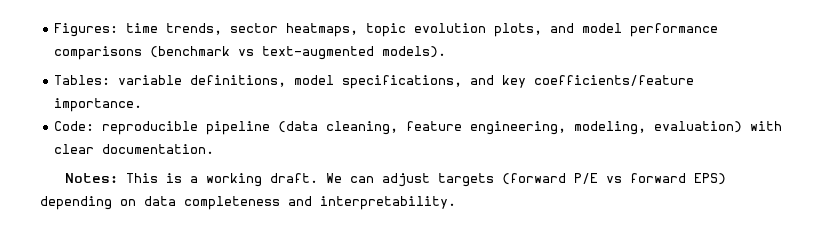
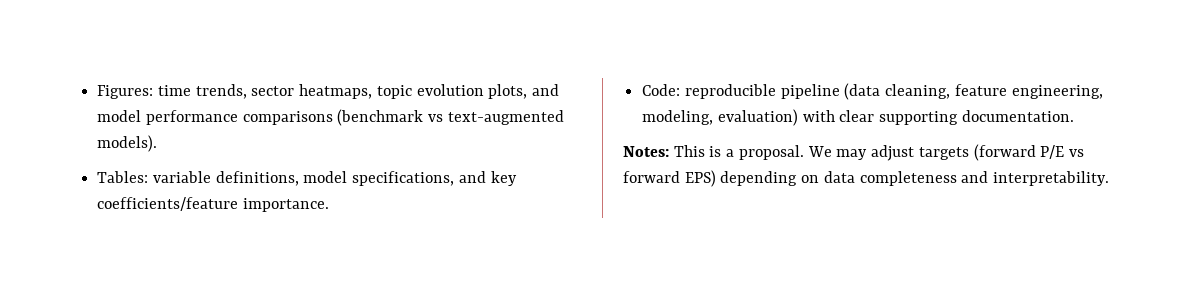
- Code: reproducible pipeline (data cleaning, feature engineering, modeling, evaluation) with clear documentation.
+ Code: reproducible pipeline (data cleaning, feature engineering, modeling, evaluation) with clear supporting documentation.
- Notes: This is a working draft. We can adjust targets (forward P/E vs forward EPS) depending on data completeness and interpretability.
+ Notes: This is a proposal. We may adjust targets (forward P/E vs forward EPS) depending on data completeness and interpretability.

